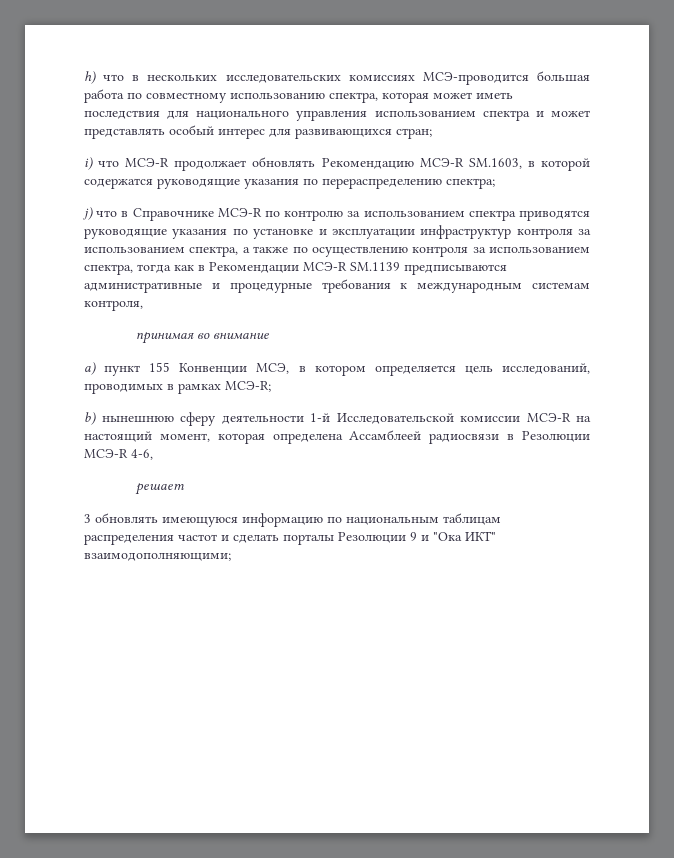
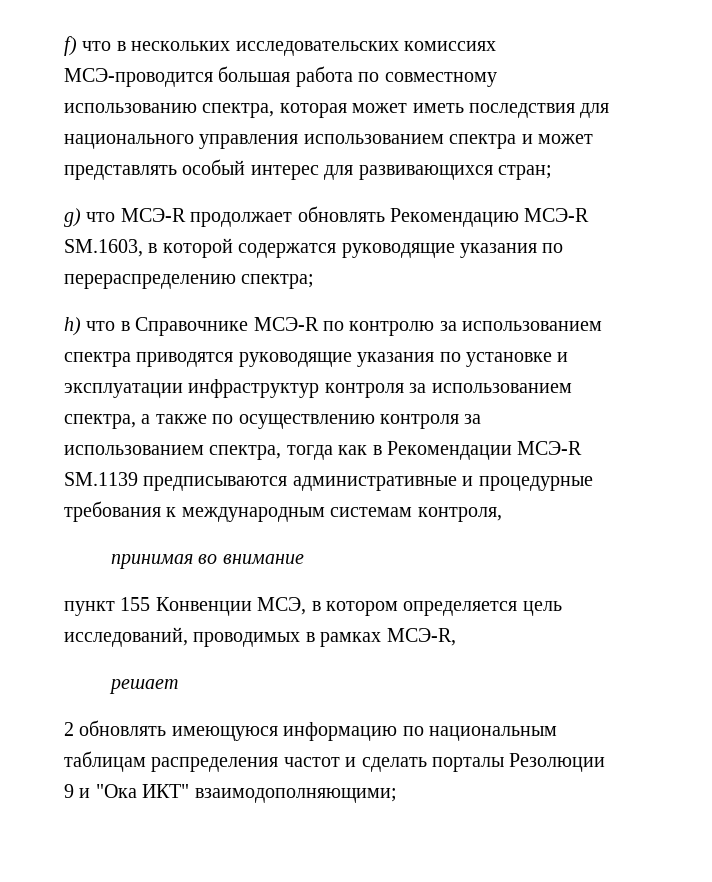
- h) что в нескольких исследовательских комиссиях МСЭ-проводится большая работа по совместному использованию спектра, которая может иметь последствия для национального управления использованием спектра и может представлять особый интерес для развивающихся стран;
+ f) что в нескольких исследовательских комиссиях МСЭ-проводится большая работа по совместному использованию спектра, которая может иметь последствия для национального управления использованием спектра и может представлять особый интерес для развивающихся стран;
- i) что МСЭ-R продолжает обновлять Рекомендацию МСЭ-R SM.1603, в которой содержатся руководящие указания по перераспределению спектра;
+ g) что МСЭ-R продолжает обновлять Рекомендацию МСЭ-R SM.1603, в которой содержатся руководящие указания по перераспределению спектра;
- j) что в Справочнике МСЭ-R по контролю за использованием спектра приводятся руководящие указания по установке и эксплуатации инфраструктур контроля за использованием спектра, а также по осуществлению контроля за использованием спектра, тогда как в Рекомендации МСЭ-R SM.1139 предписываются административные и процедурные требования к международным системам контроля,
+ h) что в Справочнике МСЭ-R по контролю за использованием спектра приводятся руководящие указания по установке и эксплуатации инфраструктур контроля за использованием спектра, а также по осуществлению контроля за использованием спектра, тогда как в Рекомендации МСЭ-R SM.1139 предписываются административные и процедурные требования к международным системам контроля,
- a) пункт 155 Конвенции МСЭ, в котором определяется цель исследований, проводимых в рамках МСЭ-R;
- b) нынешнюю сферу деятельности 1-й Исследовательской комиссии МСЭ-R на настоящий момент, которая определена Ассамблеей радиосвязи в Резолюции МСЭ-R 4-6,
+ пункт 155 Конвенции МСЭ, в котором определяется цель исследований, проводимых в рамках МСЭ-R,
- 3 обновлять имеющуюся информацию по национальным таблицам распределения частот и сделать порталы Резолюции 9 и "Ока ИКТ" взаимодополняющими;
+ 2 обновлять имеющуюся информацию по национальным таблицам распределения частот и сделать порталы Резолюции 9 и "Ока ИКТ" взаимодополняющими;

